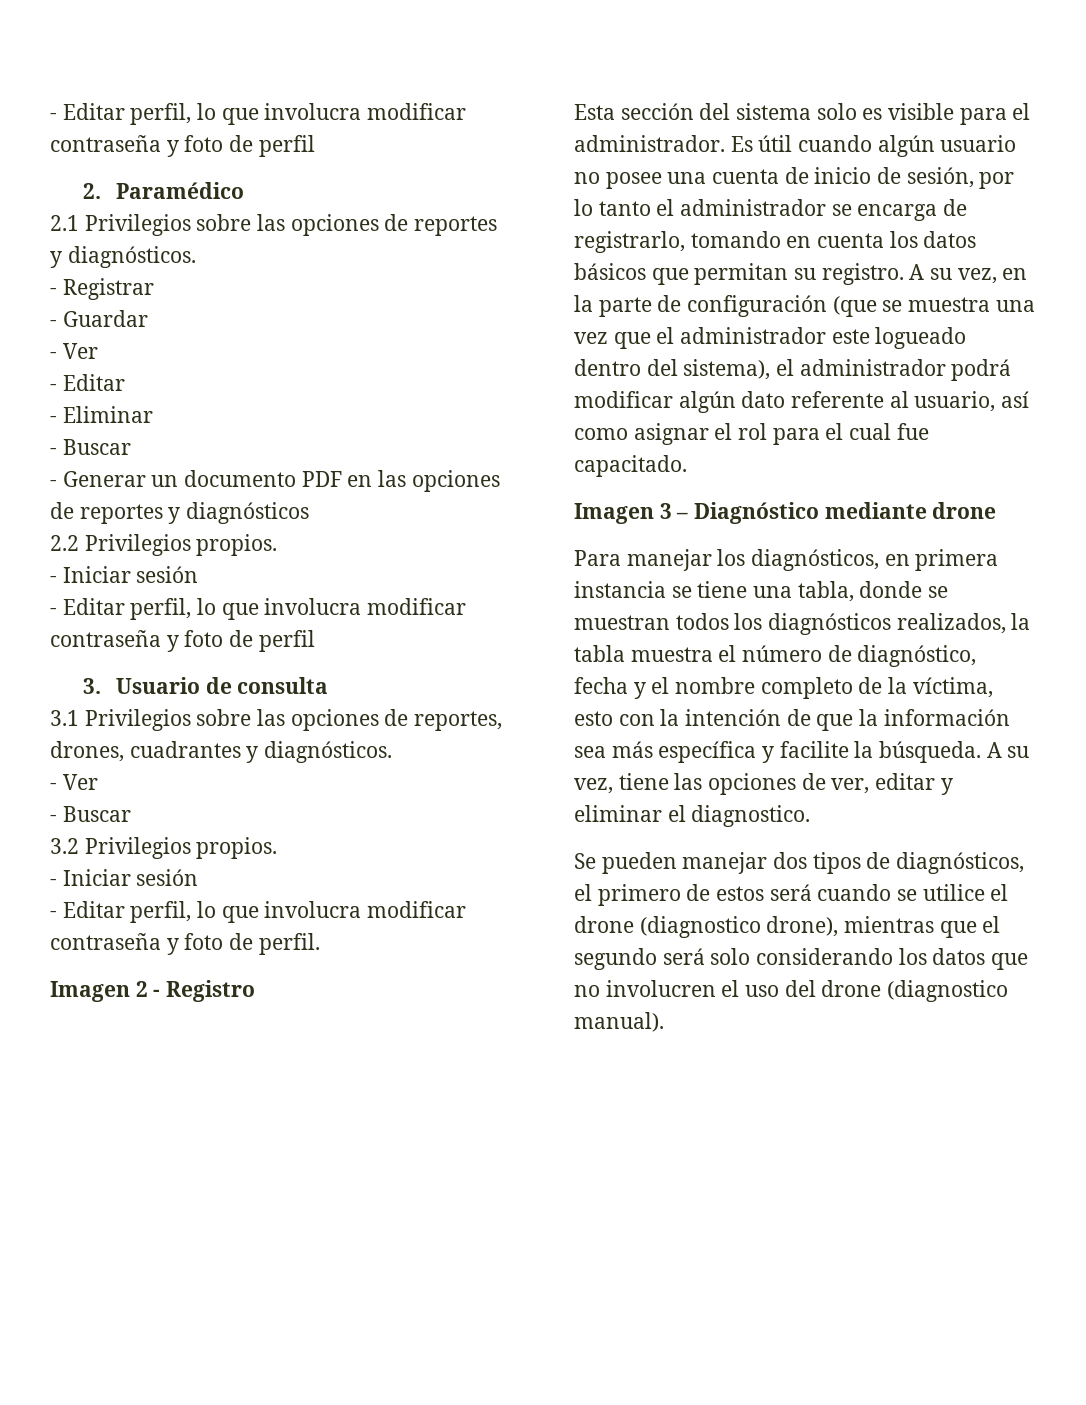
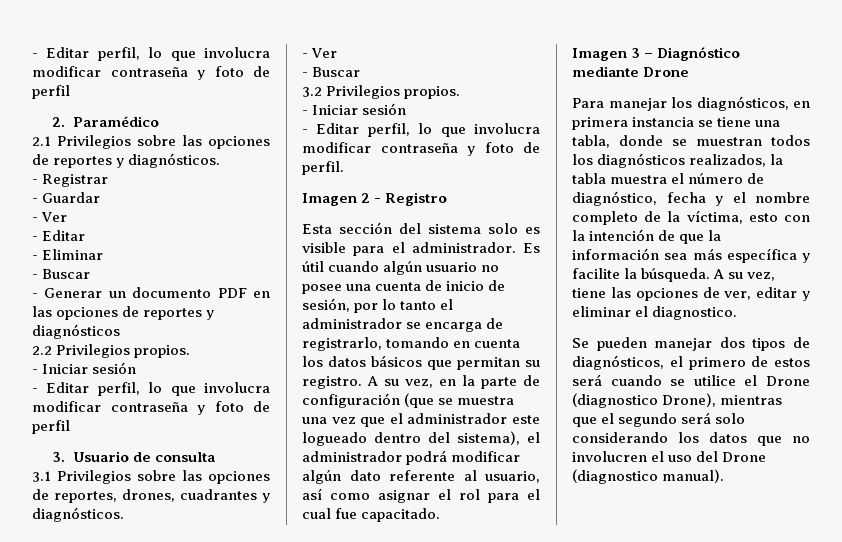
- Imagen 3 – Diagnóstico mediante drone
+ Imagen 3 – Diagnóstico mediante Drone
- Se pueden manejar dos tipos de diagnósticos, el primero de estos será cuando se utilice el drone (diagnostico drone), mientras que el segundo será solo considerando los datos que no involucren el uso del drone (diagnostico manual).
+ Se pueden manejar dos tipos de diagnósticos, el primero de estos será cuando se utilice el Drone (diagnostico Drone), mientras que el segundo será solo considerando los datos que no involucren el uso del Drone (diagnostico manual).

